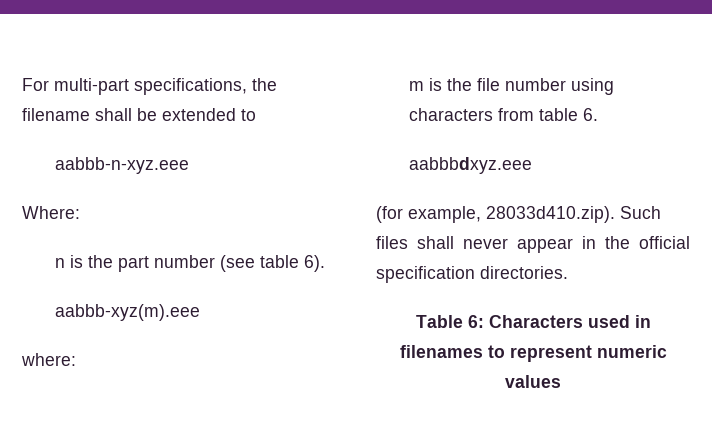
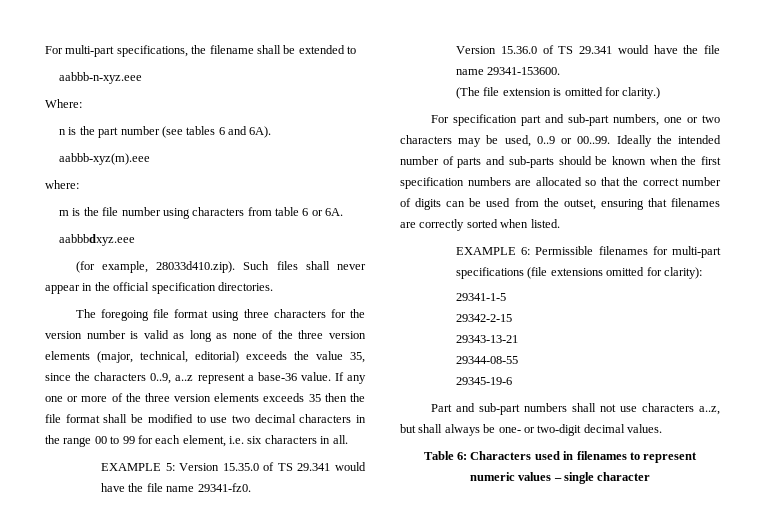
- n is the part number (see table 6).
+ n is the part number (see tables 6 and 6A).
- m is the file number using characters from table 6.
+ m is the file number using characters from table 6 or 6A.
+ The foregoing file format using three characters for the version number is valid as long as none of the three version elements (major, technical, editorial) exceeds the value 35, since the characters 0..9, a..z represent a base-36 value. If any one or more of the three version elements exceeds 35 then the file format shall be modified to use two decimal characters in the range 00 to 99 for each element, i.e. six characters in all.
+ EXAMPLE 5: Version 15.35.0 of TS 29.341 would have the file name 29341-fz0.
+ Version 15.36.0 of TS 29.341 would have the file name 29341-153600.
+ (The file extension is omitted for clarity.)
+ For specification part and sub-part numbers, one or two characters may be used, 0..9 or 00..99. Ideally the intended number of parts and sub-parts should be known when the first specification numbers are allocated so that the correct number of digits can be used from the outset, ensuring that filenames are correctly sorted when listed.
+ EXAMPLE 6: Permissible filenames for multi-part specifications (file extensions omitted for clarity):
+ 29341-1-5
+ 29342-2-15
+ 29343-13-21
+ 29344-08-55
+ 29345-19-6
+ Part and sub-part numbers shall not use characters a..z, but shall always be one- or two-digit decimal values.
- Table 6: Characters used in filenames to represent numeric values
+ Table 6: Characters used in filenames to represent numeric values – single character

